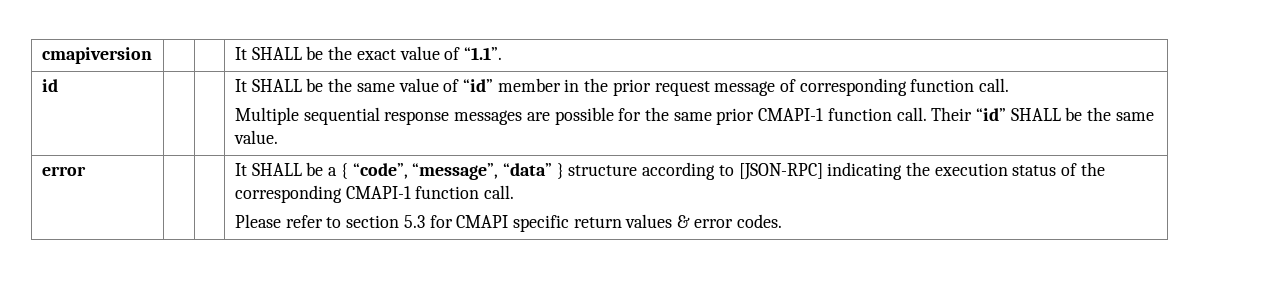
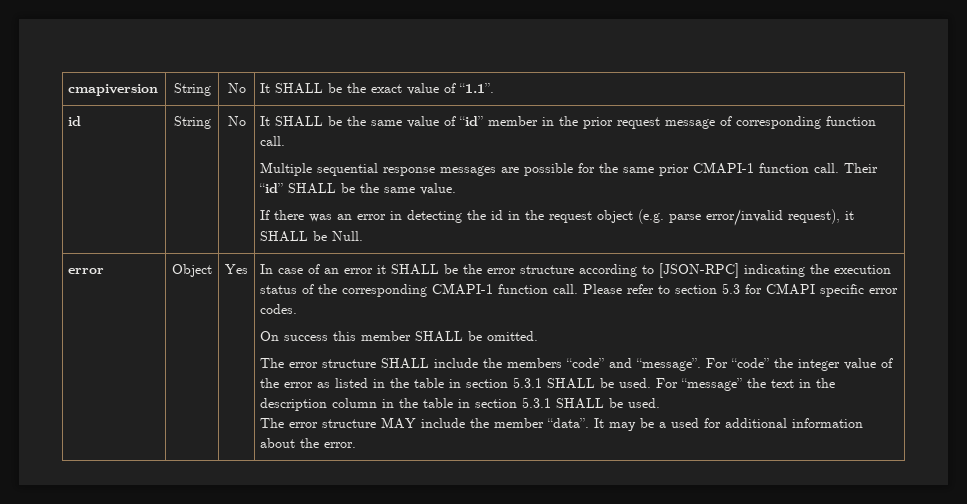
- cmapiversion | | | It SHALL be the exact value of “1.1”.
+ cmapiversion | String | No | It SHALL be the exact value of “1.1”.
- id
+ id | String | No
- error | | | It SHALL be a { “code”, “message”, “data” } structure according to [JSON-RPC] indicating the execution status of the corresponding CMAPI-1 function call.
- Please refer to section 5.3 for CMAPI specific return values & error codes.
+ If there was an error in detecting the id in the request object (e.g. parse error/invalid request), it SHALL be Null.
+ error | Object | Yes | In case of an error it SHALL be the error structure according to [JSON-RPC] indicating the execution status of the corresponding CMAPI-1 function call. Please refer to section 5.3 for CMAPI specific error codes.
+ On success this member SHALL be omitted.
+ The error structure SHALL include the members “code” and “message”. For “code” the integer value of the error as listed in the table in section 5.3.1 SHALL be used. For “message” the text in the description column in the table in section 5.3.1 SHALL be used.
+ The error structure MAY include the member “data”. It may be a used for additional information about the error.

